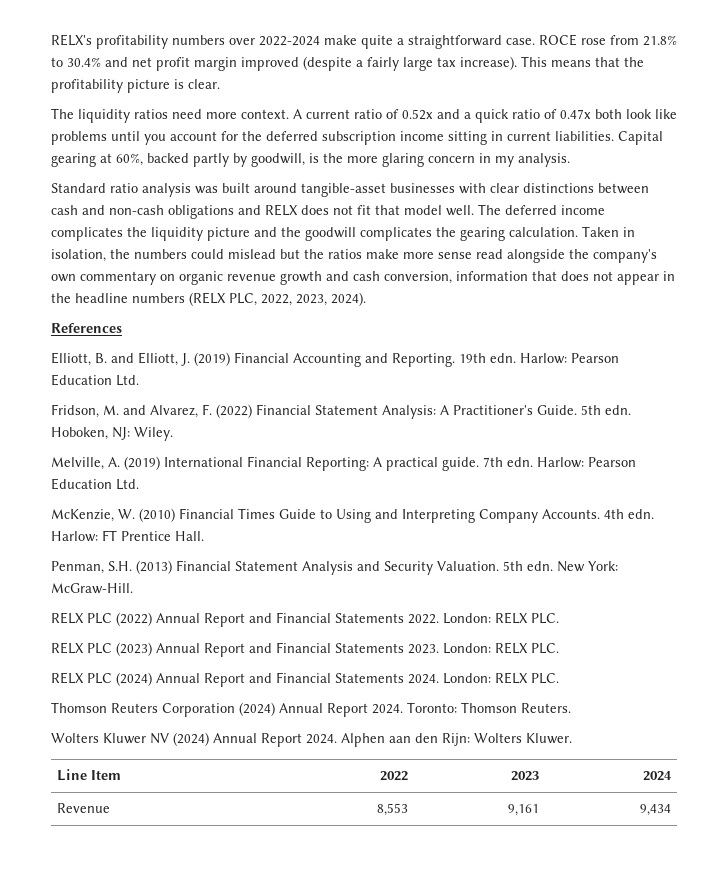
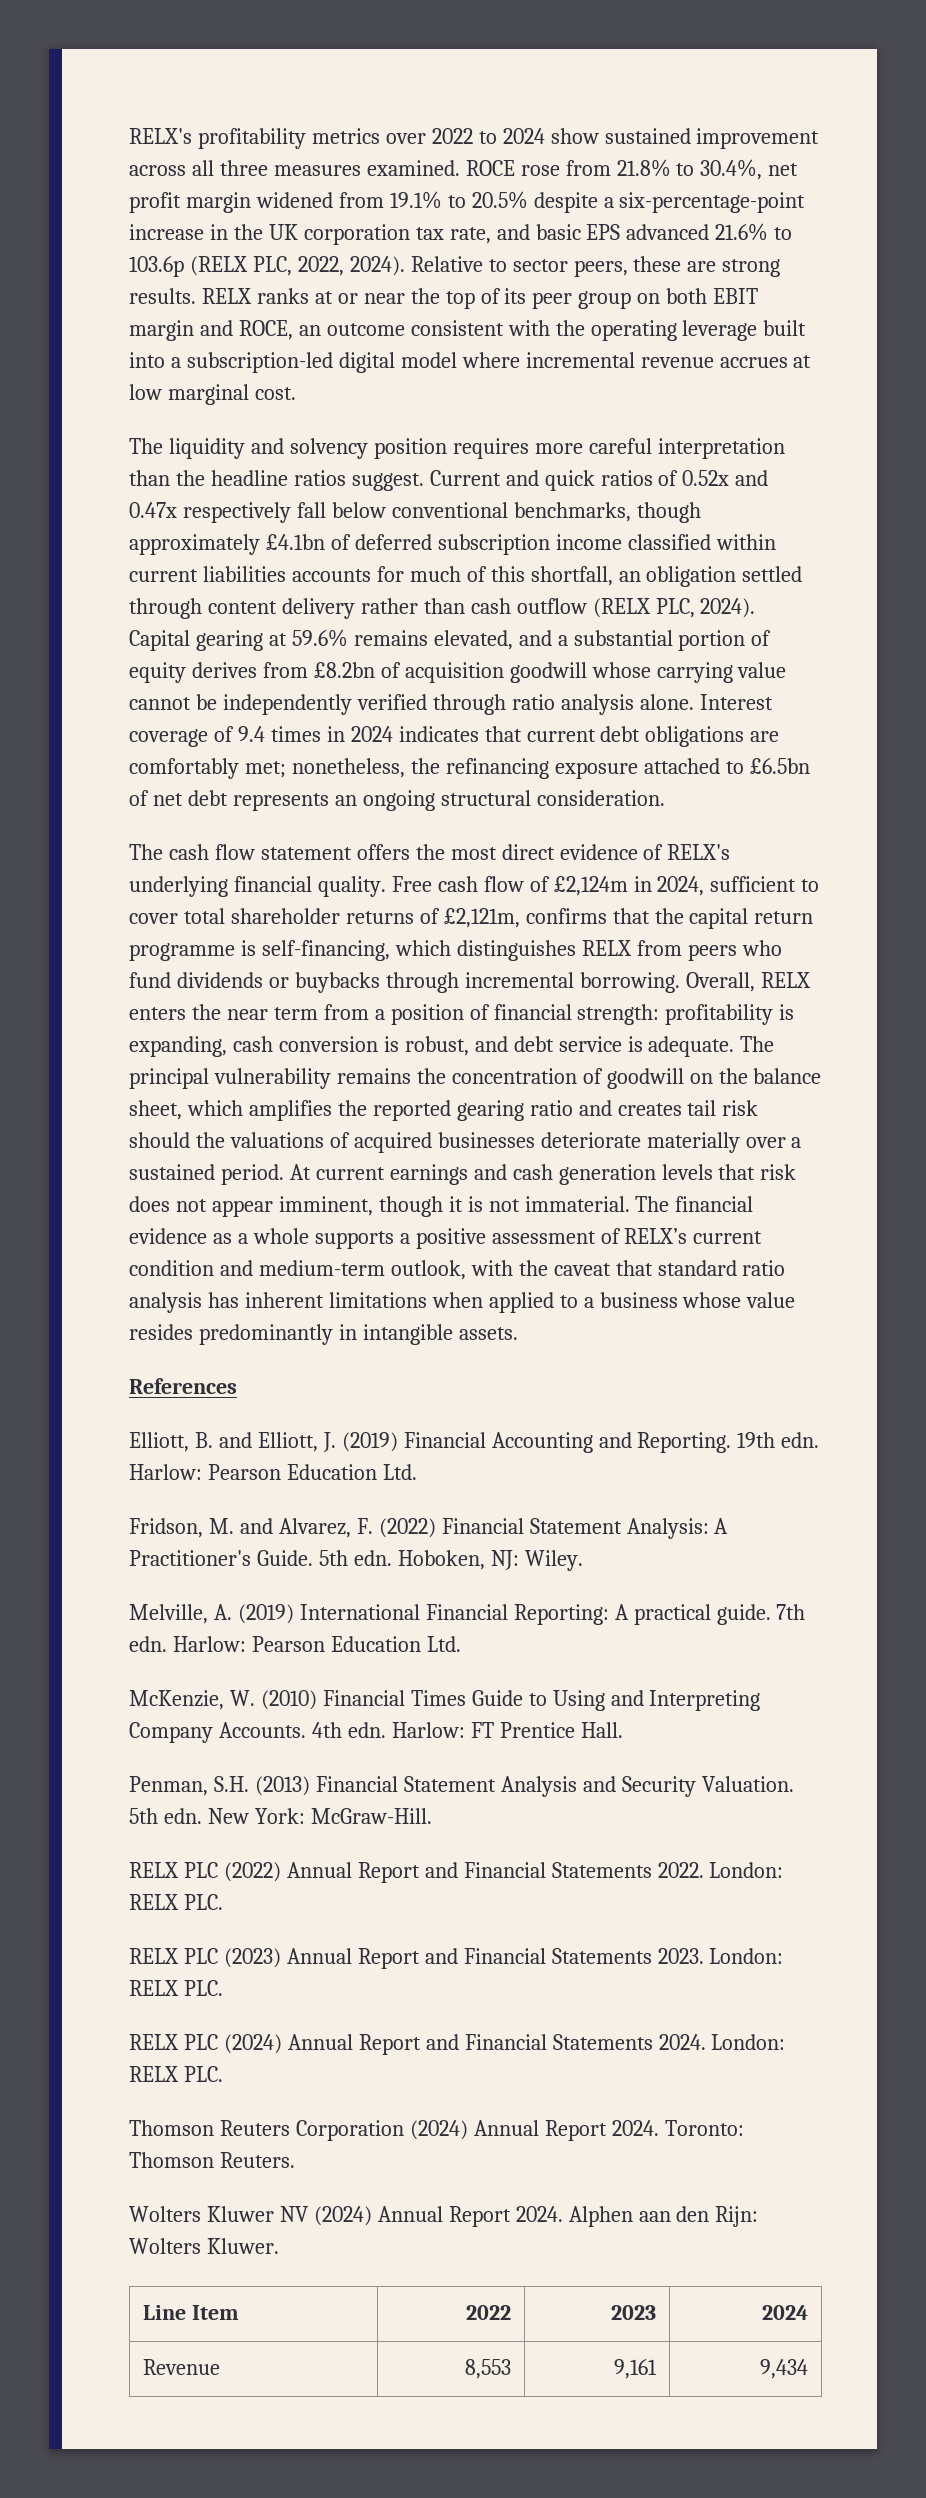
- RELX's profitability numbers over 2022-2024 make quite a straightforward case.
+ RELX's profitability metrics over 2022 to 2024 show sustained improvement across all three measures examined.
- ROCE rose from 21.8% to 30.4% and net profit margin improved (despite a fairly large tax increase). This means that the profitability picture is clear.
- The liquidity ratios need more context. A current ratio of 0.52x and a quick ratio of 0.47x both look like problems until you account for the deferred subscription income sitting in current liabilities. Capital gearing at 60%, backed partly by goodwill, is the more glaring concern in my analysis.
- Standard ratio analysis was built around tangible-asset businesses with clear distinctions between cash and non-cash obligations and RELX does not fit that model well. The deferred income complicates the liquidity picture and the goodwill complicates the gearing calculation. Taken in isolation, the numbers could mislead but the ratios make more sense read alongside the company's own commentary on organic revenue growth and cash conversion, information that does not appear in the headline numbers (RELX PLC, 2022, 2023, 2024).
+ ROCE rose from 21.8% to 30.4%, net profit margin widened from 19.1% to 20.5% despite a six-percentage-point increase in the UK corporation tax rate, and basic EPS advanced 21.6% to 103.6p (RELX PLC, 2022, 2024). Relative to sector peers, these are strong results. RELX ranks at or near the top of its peer group on both EBIT margin and ROCE, an outcome consistent with the operating leverage built into a subscription-led digital model where incremental revenue accrues at low marginal cost.
+ The liquidity and solvency position requires more careful interpretation than the headline ratios suggest. Current and quick ratios of 0.52x and 0.47x respectively fall below conventional benchmarks, though approximately £4.1bn of deferred subscription income classified within current liabilities accounts for much of this shortfall, an obligation settled through content delivery rather than cash outflow (RELX PLC, 2024). Capital gearing at 59.6% remains elevated, and a substantial portion of equity derives from £8.2bn of acquisition goodwill whose carrying value cannot be independently verified through ratio analysis alone. Interest coverage of 9.4 times in 2024 indicates that current debt obligations are comfortably met; nonetheless, the refinancing exposure attached to £6.5bn of net debt represents an ongoing structural consideration.
+ The cash flow statement offers the most direct evidence of RELX's underlying financial quality. Free cash flow of £2,124m in 2024, sufficient to cover total shareholder returns of £2,121m, confirms that the capital return programme is self-financing, which distinguishes RELX from peers who fund dividends or buybacks through incremental borrowing. Overall, RELX enters the near term from a position of financial strength: profitability is expanding, cash conversion is robust, and debt service is adequate. The principal vulnerability remains the concentration of goodwill on the balance sheet, which amplifies the reported gearing ratio and creates tail risk should the valuations of acquired businesses deteriorate materially over a sustained period. At current earnings and cash generation levels that risk does not appear imminent, though it is not immaterial. The financial evidence as a whole supports a positive assessment of RELX’s current condition and medium-term outlook, with the caveat that standard ratio analysis has inherent limitations when applied to a business whose value resides predominantly in intangible assets.

